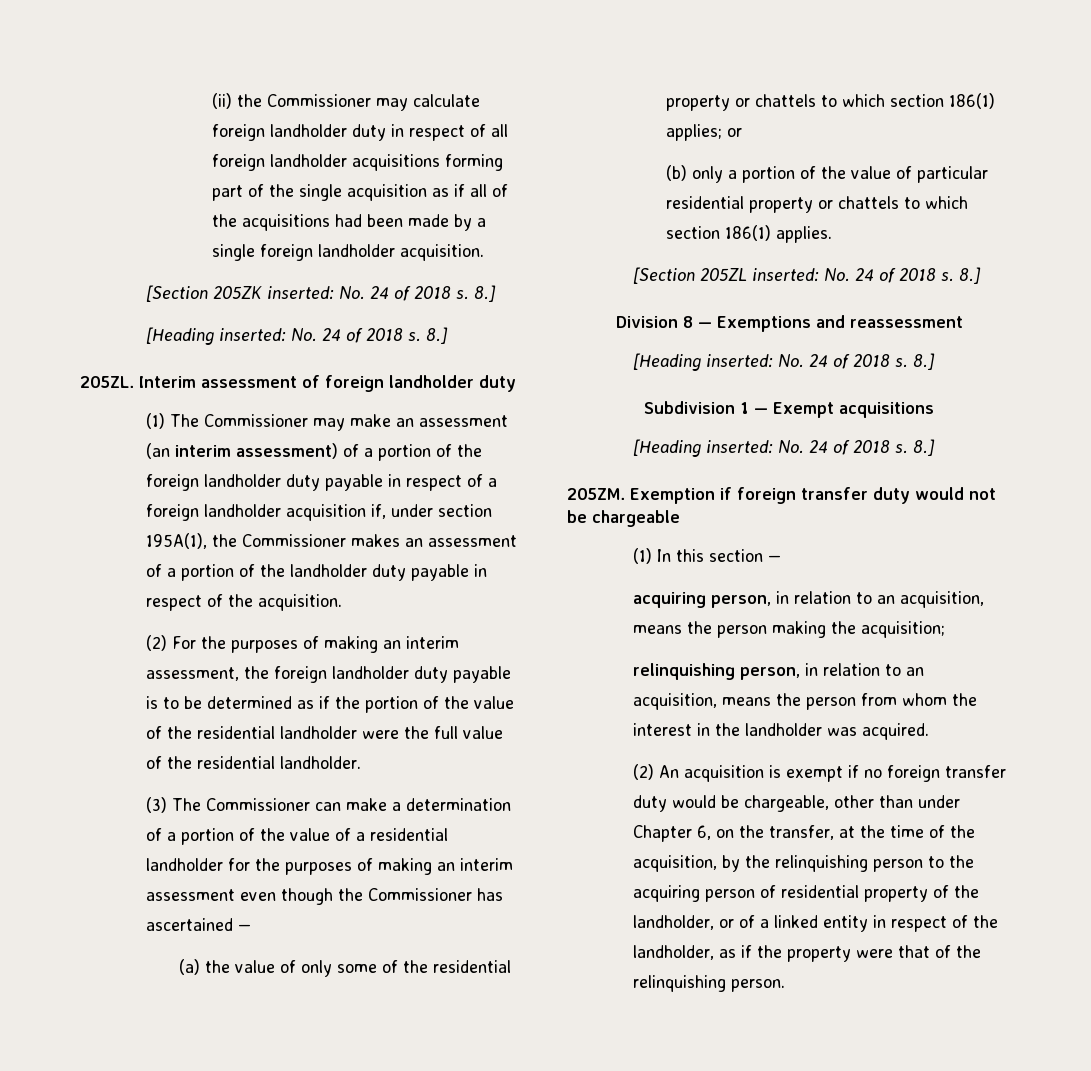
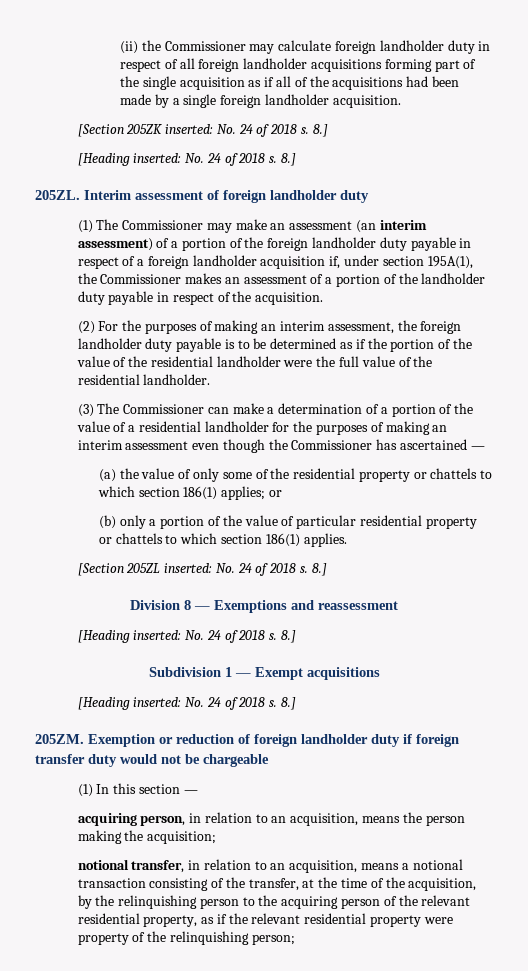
- Exemption if foreign transfer duty would not be chargeable
+ Exemption or reduction of foreign landholder duty if foreign transfer duty would not be chargeable
- relinquishing person, in relation to an acquisition, means the person from whom the interest in the landholder was acquired.
- (2) An acquisition is exempt if no foreign transfer duty would be chargeable, other than under Chapter 6, on the transfer, at the time of the acquisition, by the relinquishing person to the acquiring person of residential property of the landholder, or of a linked entity in respect of the landholder, as if the property were that of the relinquishing person.
+ notional transfer, in relation to an acquisition, means a notional transaction consisting of the transfer, at the time of the acquisition, by the relinquishing person to the acquiring person of the relevant residential property, as if the relevant residential property were property of the relinquishing person;

